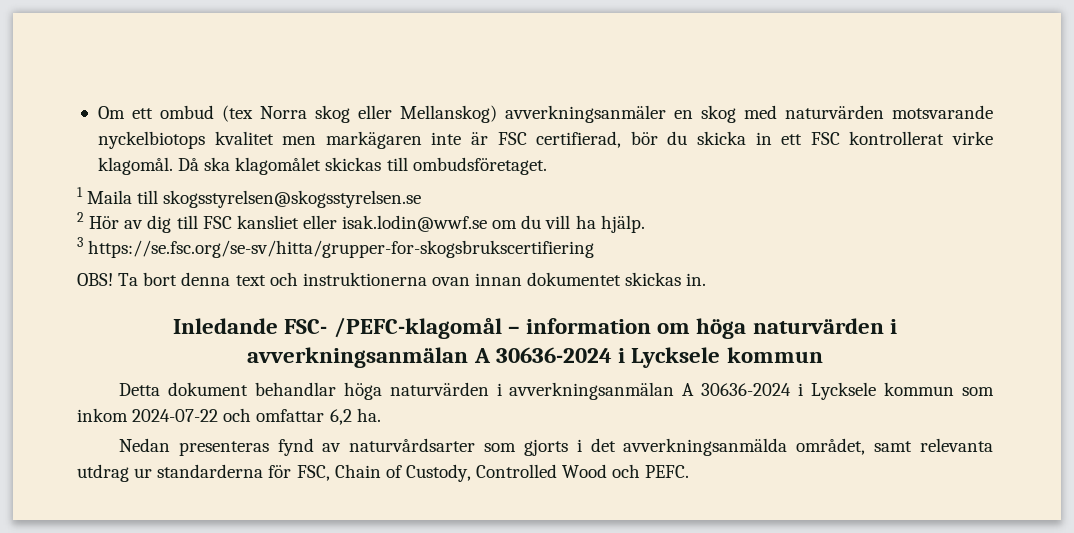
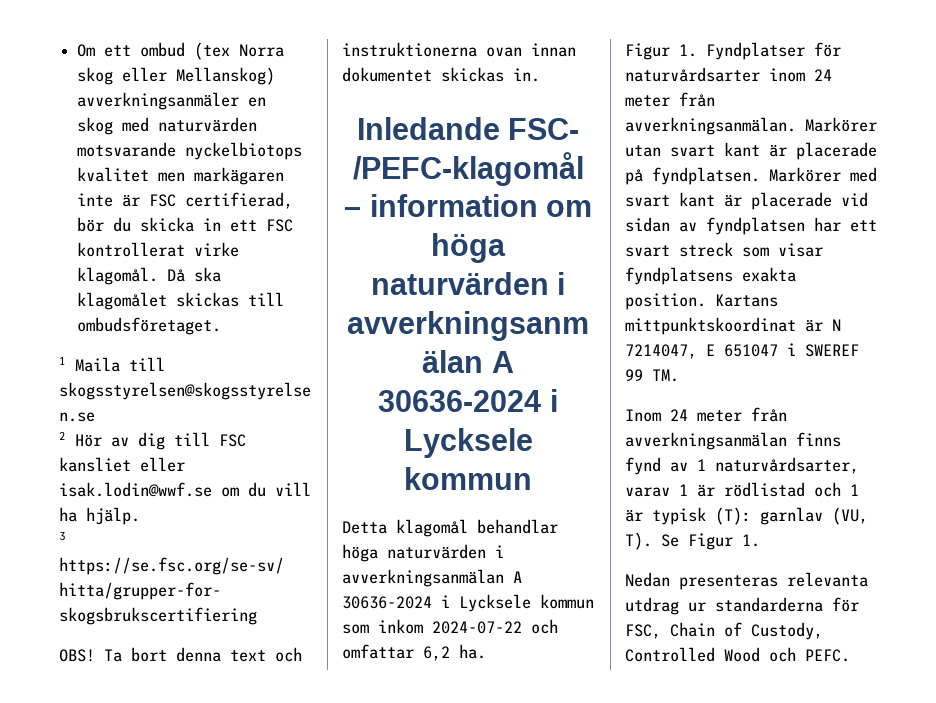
- Detta dokument behandlar höga naturvärden i avverkningsanmälan A 30636-2024 i Lycksele kommun som inkom 2024-07-22 och omfattar 6,2 ha.
+ Detta klagomål behandlar höga naturvärden i avverkningsanmälan A 30636-2024 i Lycksele kommun som inkom 2024-07-22 och omfattar 6,2 ha.
- Nedan presenteras fynd av naturvårdsarter som gjorts i det avverkningsanmälda området, samt relevanta utdrag ur standarderna för FSC, Chain of Custody, Controlled Wood och PEFC.
+ Figur 1. Fyndplatser för naturvårdsarter inom 24 meter från avverkningsanmälan. Markörer utan svart kant är placerade på fyndplatsen. Markörer med svart kant är placerade vid sidan av fyndplatsen har ett svart streck som visar fyndplatsens exakta position. Kartans mittpunktskoordinat är N 7214047, E 651047 i SWEREF 99 TM.
+ Inom 24 meter från avverkningsanmälan finns fynd av 1 naturvårdsarter, varav 1 är rödlistad och 1 är typisk (T): garnlav (VU, T). Se Figur 1.
+ Nedan presenteras relevanta utdrag ur standarderna för FSC, Chain of Custody, Controlled Wood och PEFC.

